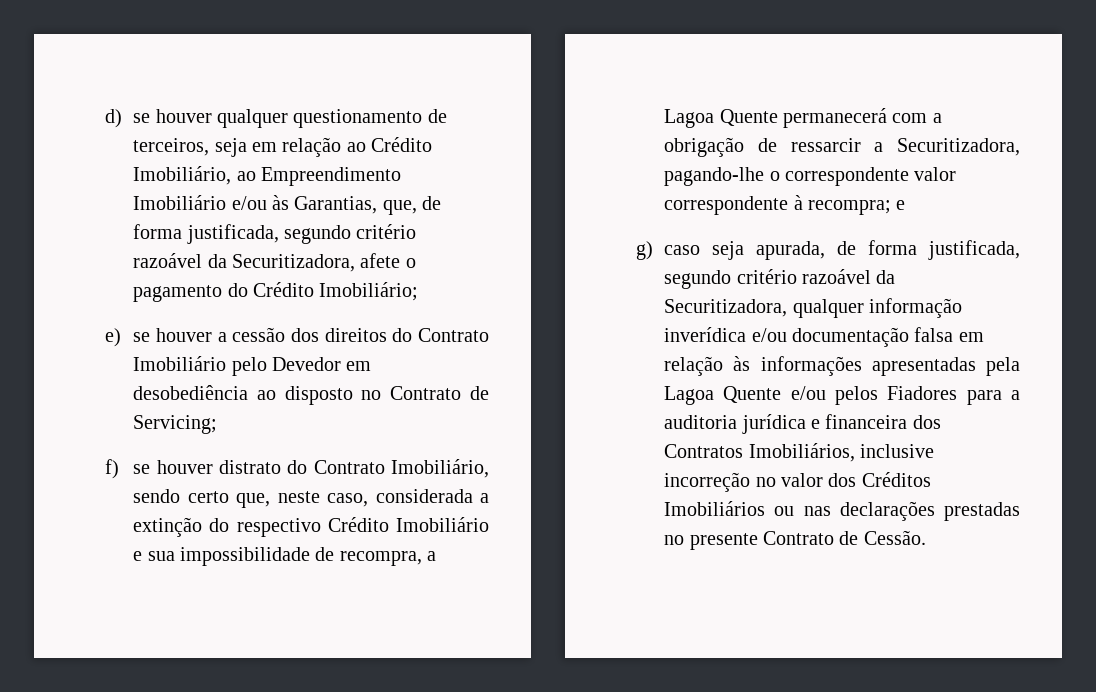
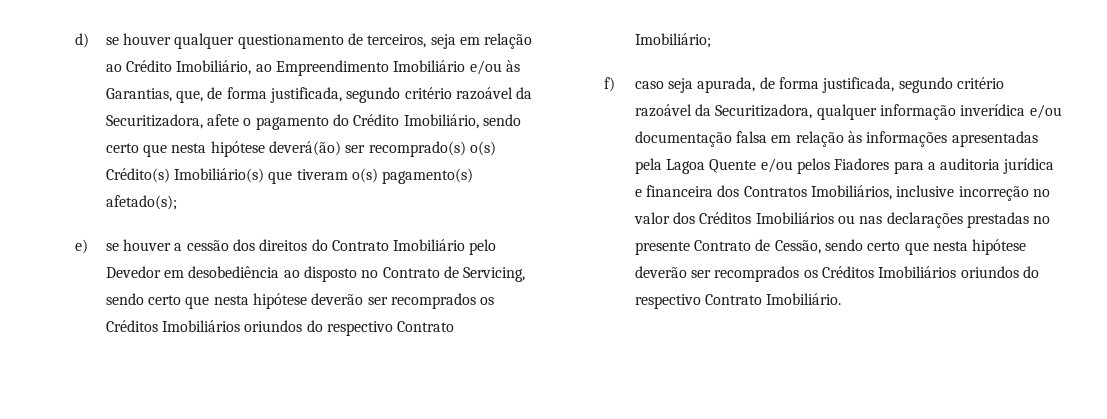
- d) se houver qualquer questionamento de terceiros, seja em relação ao Crédito Imobiliário, ao Empreendimento Imobiliário e/ou às Garantias, que, de forma justificada, segundo critério razoável da Securitizadora, afete o pagamento do Crédito Imobiliário;
+ d) se houver qualquer questionamento de terceiros, seja em relação ao Crédito Imobiliário, ao Empreendimento Imobiliário e/ou às Garantias, que, de forma justificada, segundo critério razoável da Securitizadora, afete o pagamento do Crédito Imobiliário, sendo certo que nesta hipótese deverá(ão) ser recomprado(s) o(s) Crédito(s) Imobiliário(s) que tiveram o(s) pagamento(s) afetado(s);
- e) se houver a cessão dos direitos do Contrato Imobiliário pelo Devedor em desobediência ao disposto no Contrato de Servicing;
- f) se houver distrato do Contrato Imobiliário, sendo certo que, neste caso, considerada a extinção do respectivo Crédito Imobiliário e sua impossibilidade de recompra, a Lagoa Quente permanecerá com a obrigação de ressarcir a Securitizadora, pagando-lhe o correspondente valor correspondente à recompra; e
- g) caso seja apurada, de forma justificada, segundo critério razoável da Securitizadora, qualquer informação inverídica e/ou documentação falsa em relação às informações apresentadas pela Lagoa Quente e/ou pelos Fiadores para a auditoria jurídica e financeira dos Contratos Imobiliários, inclusive incorreção no valor dos Créditos Imobiliários ou nas declarações prestadas no presente Contrato de Cessão.
+ e) se houver a cessão dos direitos do Contrato Imobiliário pelo Devedor em desobediência ao disposto no Contrato de Servicing, sendo certo que nesta hipótese deverão ser recomprados os Créditos Imobiliários oriundos do respectivo Contrato Imobiliário;
+ f) caso seja apurada, de forma justificada, segundo critério razoável da Securitizadora, qualquer informação inverídica e/ou documentação falsa em relação às informações apresentadas pela Lagoa Quente e/ou pelos Fiadores para a auditoria jurídica e financeira dos Contratos Imobiliários, inclusive incorreção no valor dos Créditos Imobiliários ou nas declarações prestadas no presente Contrato de Cessão, sendo certo que nesta hipótese deverão ser recomprados os Créditos Imobiliários oriundos do respectivo Contrato Imobiliário.

